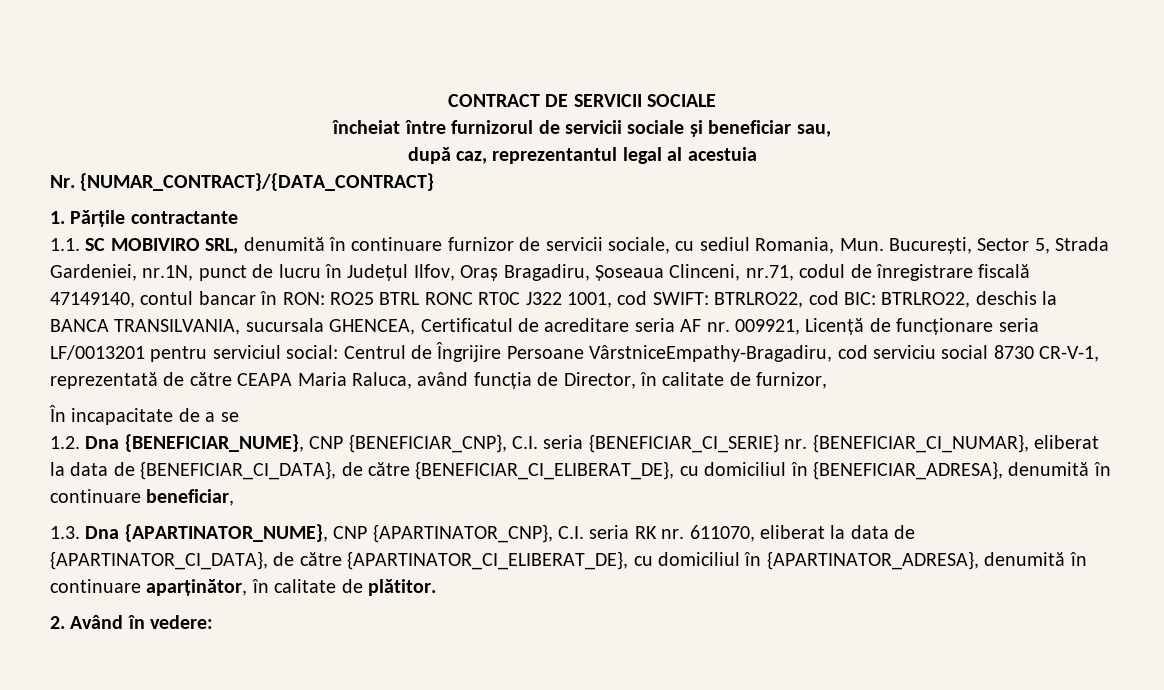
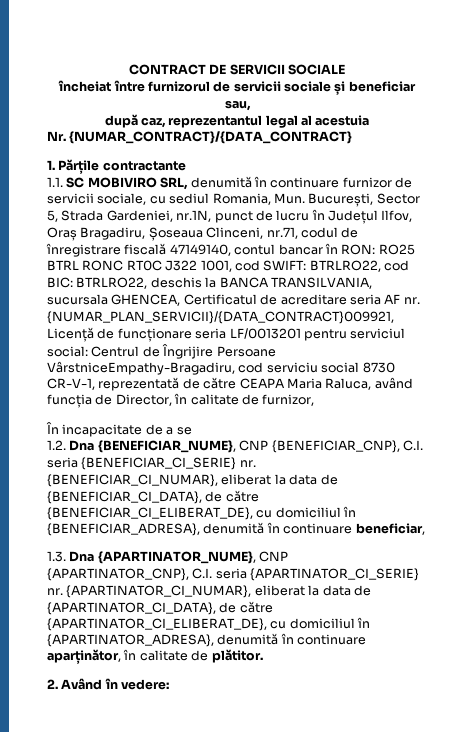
- BTRLRO22, deschis la BANCA TRANSILVANIA, sucursala GHENCEA, Certificatul de acreditare seria AF nr. 009921, Licență de funcționare seria LF/0013201 pentru serviciul social:
+ BTRLRO22, deschis la BANCA TRANSILVANIA, sucursala GHENCEA, Certificatul de acreditare seria AF nr. {NUMAR_PLAN_SERVICII}/{DATA_CONTRACT}009921, Licență de funcționare seria LF/0013201 pentru serviciul social:
- 1.3. Dna {APARTINATOR_NUME}, CNP {APARTINATOR_CNP}, C.I. seria RK nr. 611070, eliberat la data de {APARTINATOR_CI_DATA}, de către {APARTINATOR_CI_ELIBERAT_DE}, cu domiciliul în {APARTINATOR_ADRESA}, denumită în continuare aparținător, în calitate de plătitor.
+ 1.3. Dna {APARTINATOR_NUME}, CNP {APARTINATOR_CNP}, C.I. seria {APARTINATOR_CI_SERIE} nr. {APARTINATOR_CI_NUMAR}, eliberat la data de {APARTINATOR_CI_DATA}, de către {APARTINATOR_CI_ELIBERAT_DE}, cu domiciliul în {APARTINATOR_ADRESA}, denumită în continuare aparținător, în calitate de plătitor.

